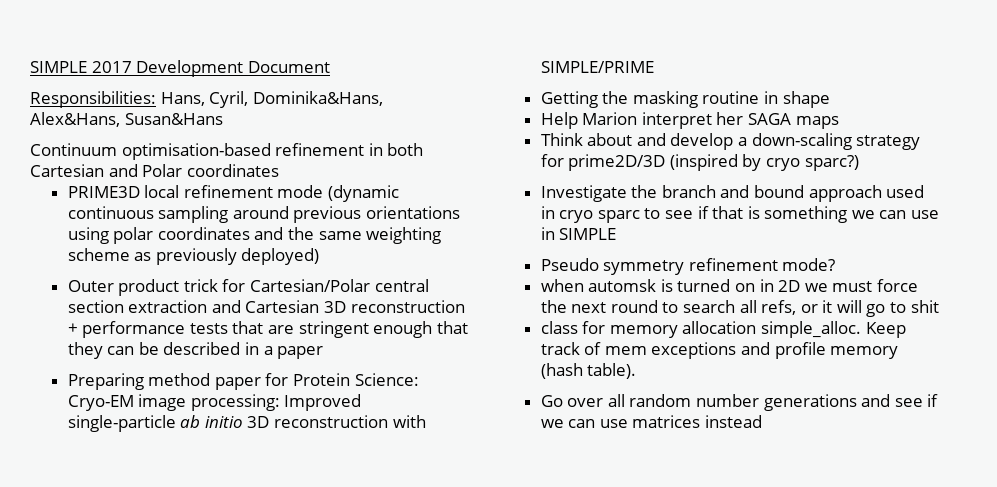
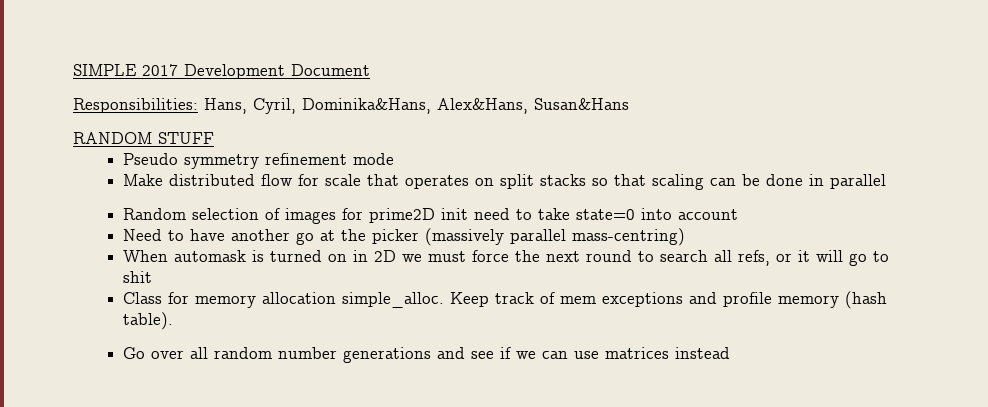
- Continuum optimisation-based refinement in both Cartesian and Polar coordinates
- PRIME3D local refinement mode (dynamic continuous sampling around previous orientations using polar coordinates and the same weighting scheme as previously deployed)
- Outer product trick for Cartesian/Polar central section extraction and Cartesian 3D reconstruction + performance tests that are stringent enough that they can be described in a paper
- Preparing method paper for Protein Science: Cryo-EM image processing: Improved single-particle ab initio 3D reconstruction with SIMPLE/PRIME
- Getting the masking routine in shape
- Help Marion interpret her SAGA maps
- Think about and develop a down-scaling strategy for prime2D/3D (inspired by cryo sparc?)
- Investigate the branch and bound approach used in cryo sparc to see if that is something we can use in SIMPLE
- Pseudo symmetry refinement mode?
- when automsk is turned on in 2D we must force the next round to search all refs, or it will go to shit
+ RANDOM STUFF
+ Pseudo symmetry refinement mode
+ Make distributed flow for scale that operates on split stacks so that scaling can be done in parallel
+ Random selection of images for prime2D init need to take state=0 into account
+ Need to have another go at the picker (massively parallel mass-centring)
+ When automask is turned on in 2D we must force the next round to search all refs, or it will go to shit
- class for memory allocation simple_alloc.
+ Class for memory allocation simple_alloc.

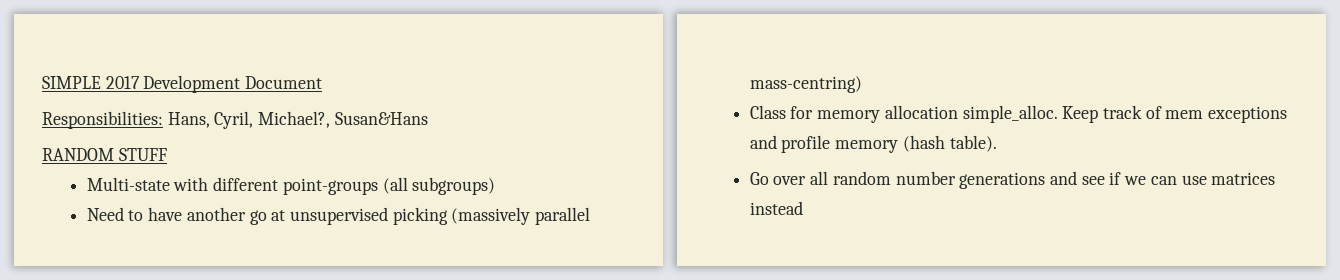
- Responsibilities: Hans, Cyril, Dominika&Hans, Alex&Hans, Susan&Hans
+ Responsibilities: Hans, Cyril, Michael?, Susan&Hans
- Pseudo symmetry refinement mode
- Make distributed flow for scale that operates on split stacks so that scaling can be done in parallel
- Random selection of images for prime2D init need to take state=0 into account
+ Multi-state with different point-groups (all subgroups)
- Need to have another go at the picker (massively parallel mass-centring)
+ Need to have another go at unsupervised picking (massively parallel mass-centring)
- When automask is turned on in 2D we must force the next round to search all refs, or it will go to shit

